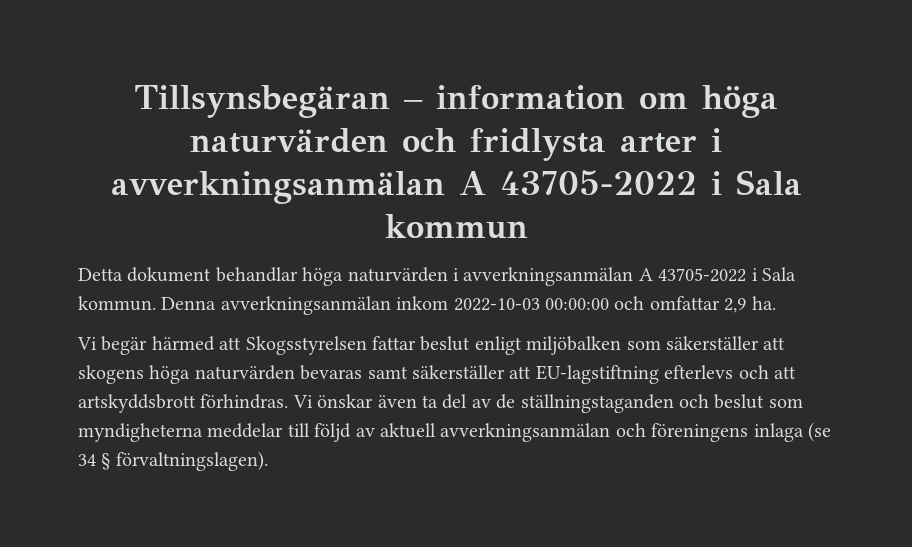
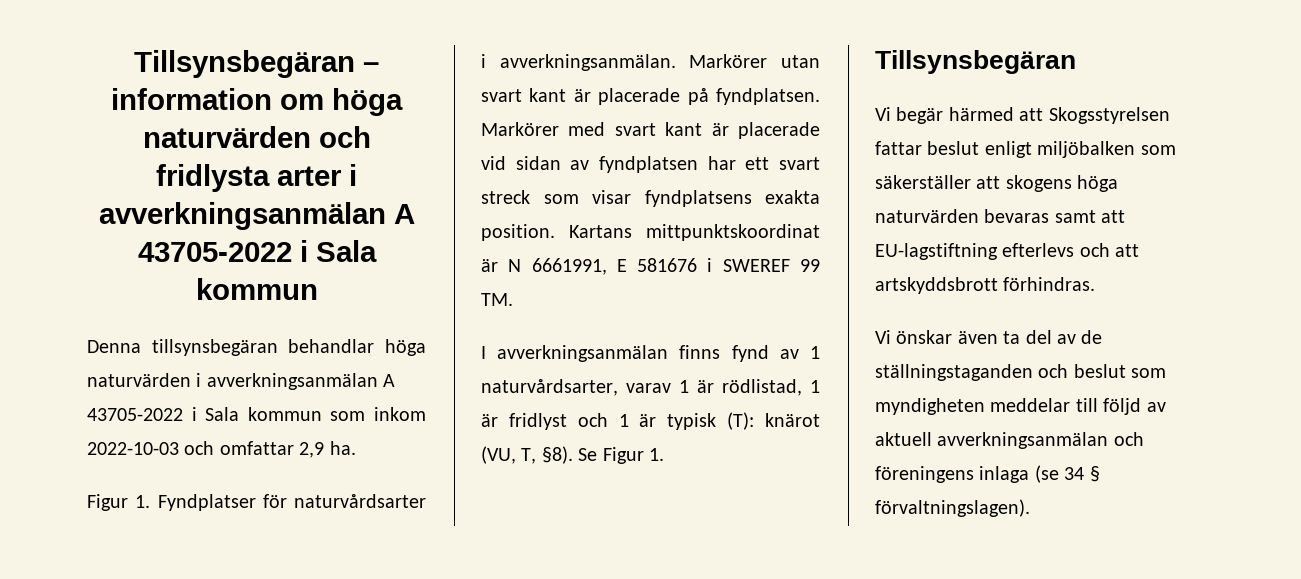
- Detta dokument behandlar höga naturvärden i avverkningsanmälan A 43705-2022 i Sala kommun. Denna avverkningsanmälan inkom 2022-10-03 00:00:00 och omfattar 2,9 ha.
+ Denna tillsynsbegäran behandlar höga naturvärden i avverkningsanmälan A 43705-2022 i Sala kommun som inkom 2022-10-03 och omfattar 2,9 ha.
+ Figur 1. Fyndplatser för naturvårdsarter i avverkningsanmälan. Markörer utan svart kant är placerade på fyndplatsen. Markörer med svart kant är placerade vid sidan av fyndplatsen har ett svart streck som visar fyndplatsens exakta position. Kartans mittpunktskoordinat är N 6661991, E 581676 i SWEREF 99 TM.
+ I avverkningsanmälan finns fynd av 1 naturvårdsarter, varav 1 är rödlistad, 1 är fridlyst och 1 är typisk (T): knärot (VU, T, §8). Se Figur 1.
+ Tillsynsbegäran
- Vi begär härmed att Skogsstyrelsen fattar beslut enligt miljöbalken som säkerställer att skogens höga naturvärden bevaras samt säkerställer att EU-lagstiftning efterlevs och att artskyddsbrott förhindras. Vi önskar även ta del av de ställningstaganden och beslut som myndigheterna meddelar till följd av aktuell avverkningsanmälan och föreningens inlaga (se 34 § förvaltningslagen).
+ Vi begär härmed att Skogsstyrelsen fattar beslut enligt miljöbalken som säkerställer att skogens höga naturvärden bevaras samt att EU-lagstiftning efterlevs och att artskyddsbrott förhindras.
+ Vi önskar även ta del av de ställningstaganden och beslut som myndigheten meddelar till följd av aktuell avverkningsanmälan och föreningens inlaga (se 34 § förvaltningslagen).

